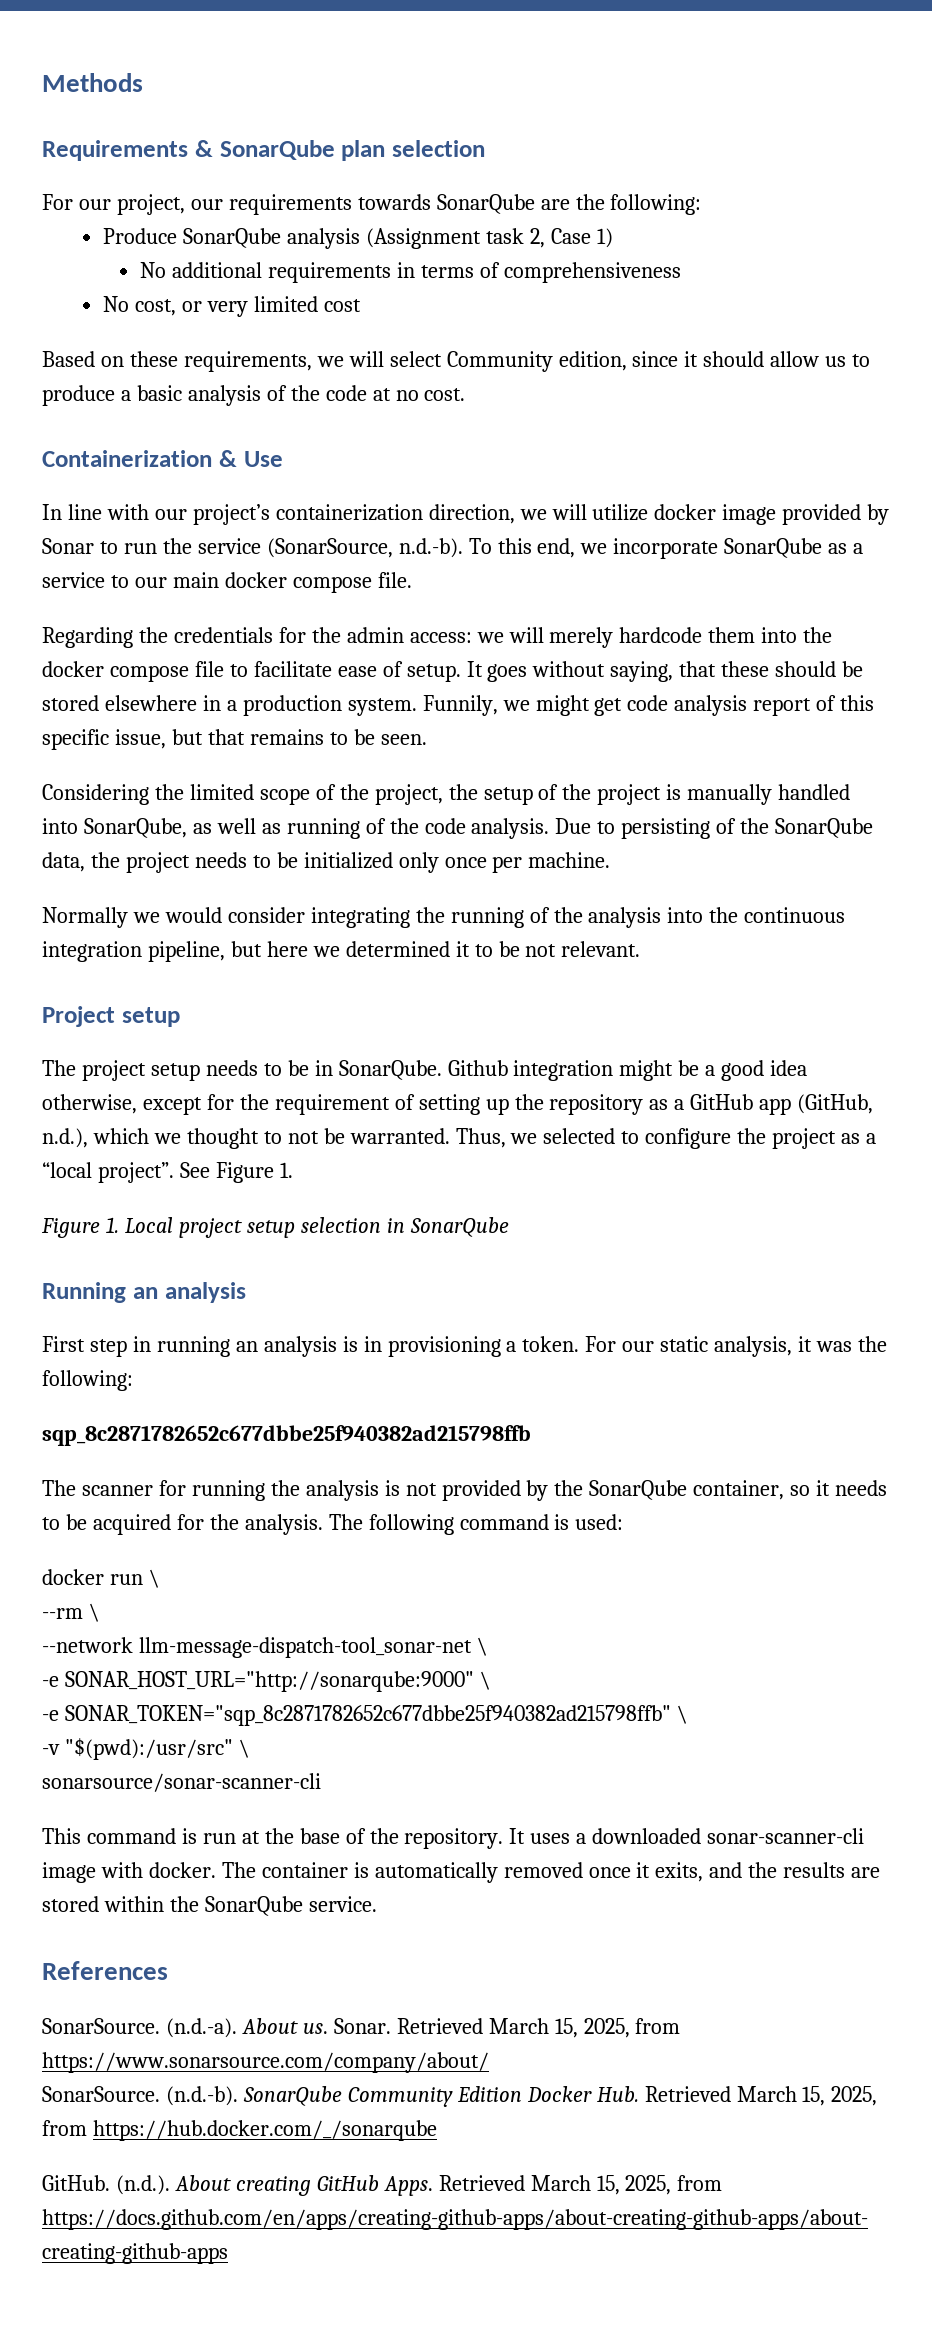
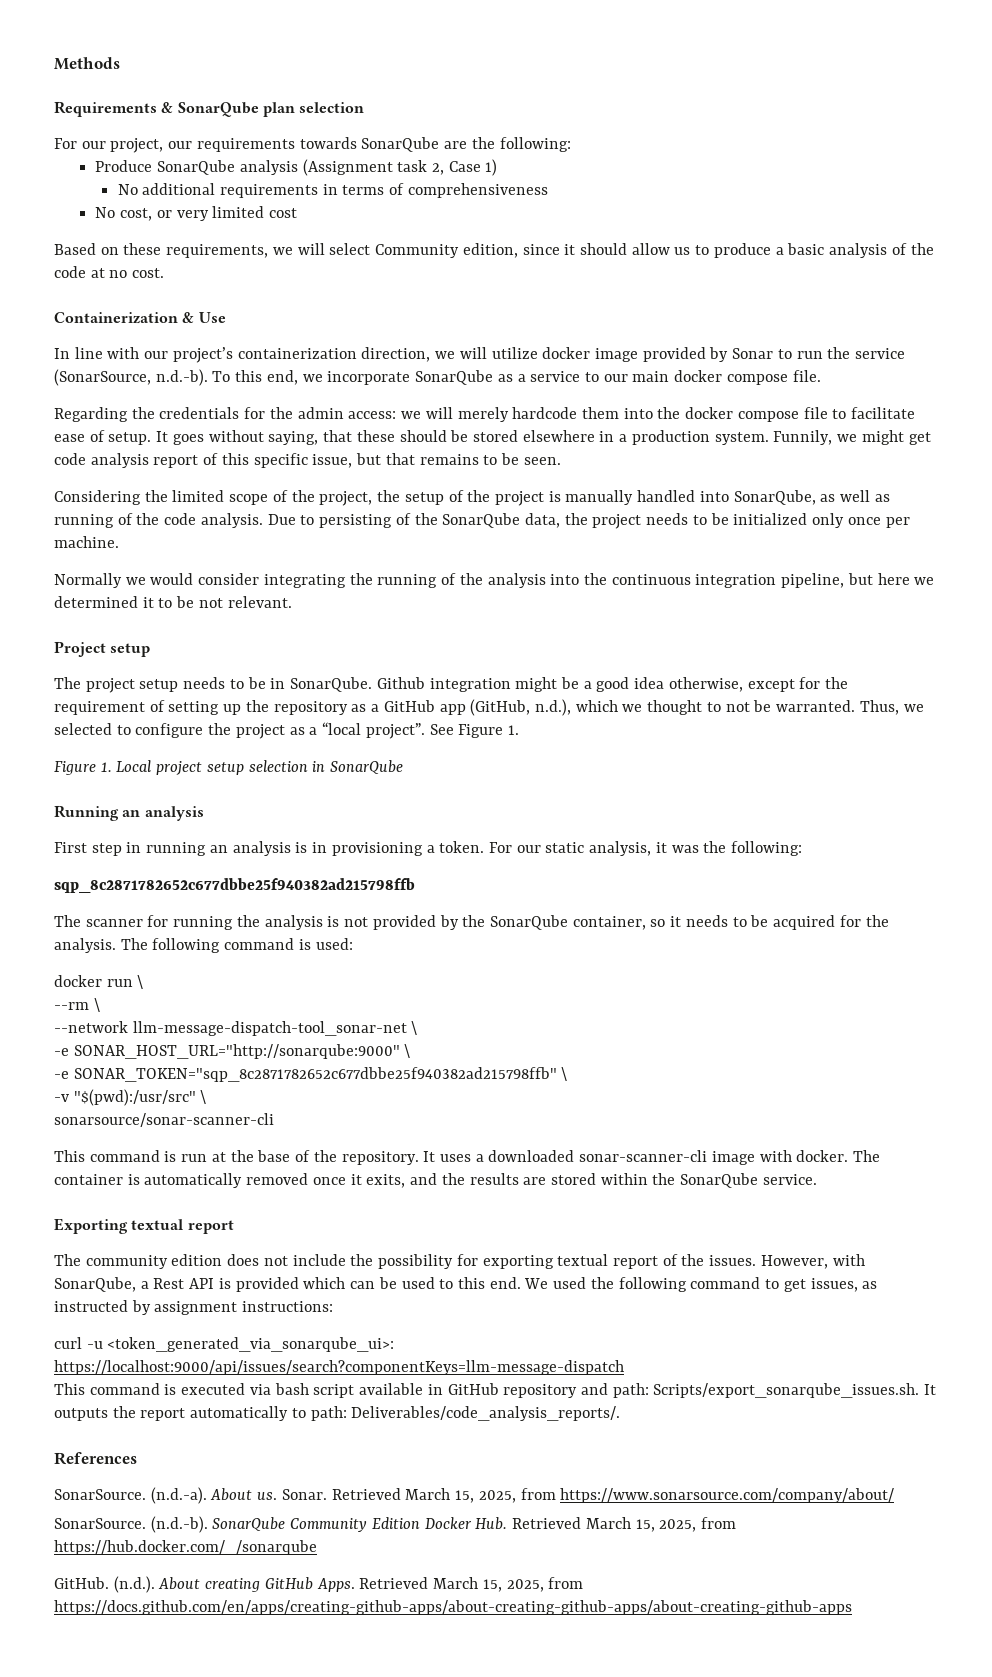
+ Exporting textual report
+ The community edition does not include the possibility for exporting textual report of the issues. However, with SonarQube, a Rest API is provided which can be used to this end. We used the following command to get issues, as instructed by assignment instructions:
+ curl -u <token_generated_via_sonarqube_ui>: https://localhost:9000/api/issues/search?componentKeys=llm-message-dispatch
+ This command is executed via bash script available in GitHub repository and path: Scripts/export_sonarqube_issues.sh. It outputs the report automatically to path: Deliverables/code_analysis_reports/.

